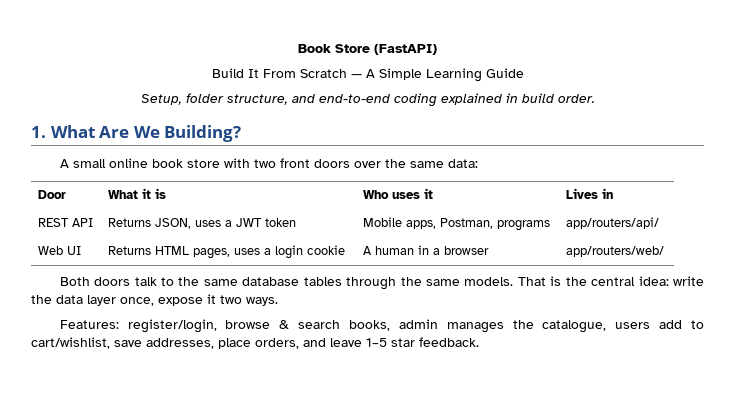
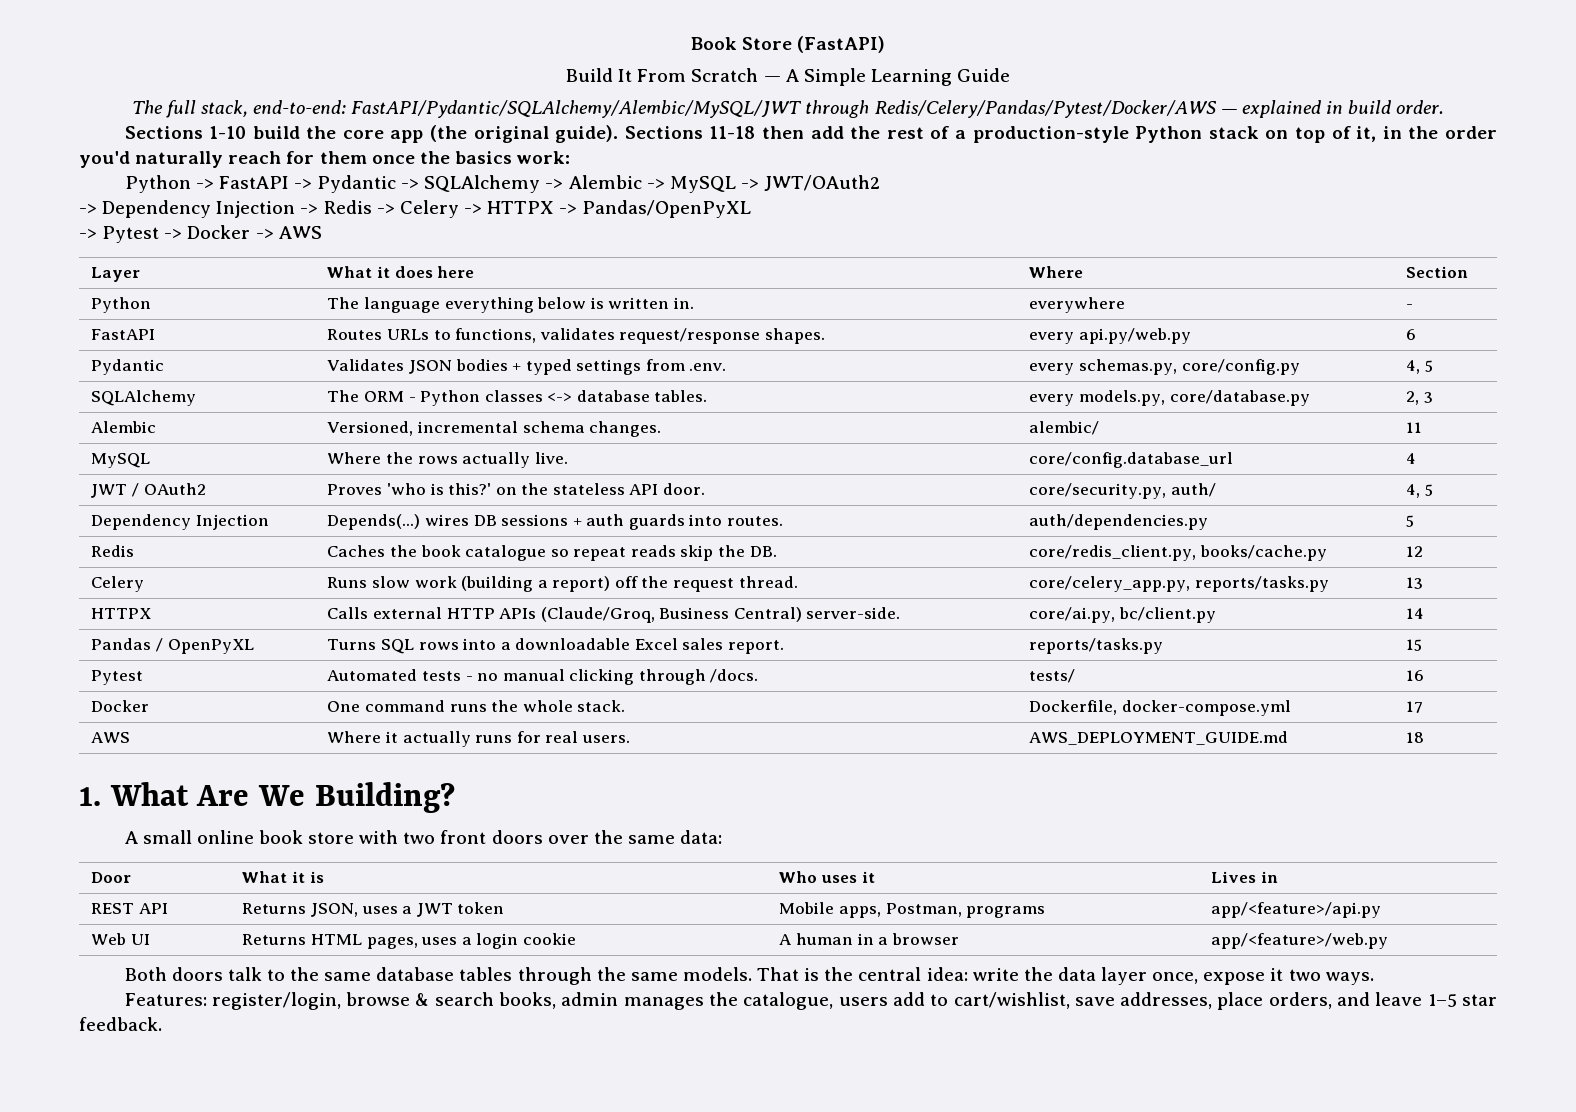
- Setup, folder structure, and end-to-end coding explained in build order.
+ The full stack, end-to-end: FastAPI/Pydantic/SQLAlchemy/Alembic/MySQL/JWT through Redis/Celery/Pandas/Pytest/Docker/AWS — explained in build order.
+ Sections 1-10 build the core app (the original guide). Sections 11-18 then add the rest of a production-style Python stack on top of it, in the order you'd naturally reach for them once the basics work:
+ Python -> FastAPI -> Pydantic -> SQLAlchemy -> Alembic -> MySQL -> JWT/OAuth2
+ -> Dependency Injection -> Redis -> Celery -> HTTPX -> Pandas/OpenPyXL
+ -> Pytest -> Docker -> AWS
+ Layer | What it does here | Where | Section
+ Python | The language everything below is written in. | everywhere | -
+ FastAPI | Routes URLs to functions, validates request/response shapes. | every api.py/web.py | 6
+ Pydantic | Validates JSON bodies + typed settings from .env. | every schemas.py, core/config.py | 4, 5
+ SQLAlchemy | The ORM - Python classes <-> database tables. | every models.py, core/database.py | 2, 3
+ Alembic | Versioned, incremental schema changes. | alembic/ | 11
+ MySQL | Where the rows actually live. | core/config.database_url | 4
+ JWT / OAuth2 | Proves 'who is this?' on the stateless API door. | core/security.py, auth/ | 4, 5
+ Dependency Injection | Depends(...) wires DB sessions + auth guards into routes. | auth/dependencies.py | 5
+ Redis | Caches the book catalogue so repeat reads skip the DB. | core/redis_client.py, books/cache.py | 12
+ Celery | Runs slow work (building a report) off the request thread. | core/celery_app.py, reports/tasks.py | 13
+ HTTPX | Calls external HTTP APIs (Claude/Groq, Business Central) server-side. | core/ai.py, bc/client.py | 14
+ Pandas / OpenPyXL | Turns SQL rows into a downloadable Excel sales report. | reports/tasks.py | 15
+ Pytest | Automated tests - no manual clicking through /docs. | tests/ | 16
+ Docker | One command runs the whole stack. | Dockerfile, docker-compose.yml | 17
+ AWS | Where it actually runs for real users. | AWS_DEPLOYMENT_GUIDE.md | 18
- REST API | Returns JSON, uses a JWT token | Mobile apps, Postman, programs | app/routers/api/
+ REST API | Returns JSON, uses a JWT token | Mobile apps, Postman, programs | app/<feature>/api.py
- Web UI | Returns HTML pages, uses a login cookie | A human in a browser | app/routers/web/
+ Web UI | Returns HTML pages, uses a login cookie | A human in a browser | app/<feature>/web.py

